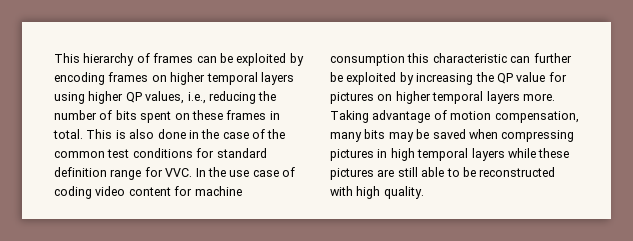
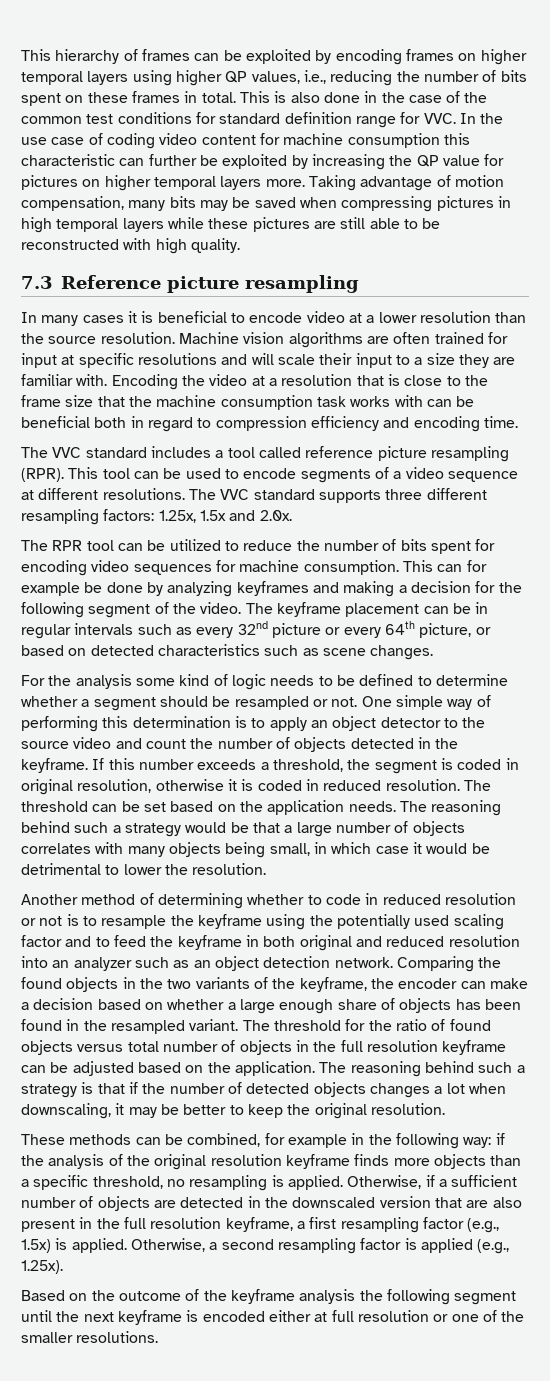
+ 7.3 Reference picture resampling
+ In many cases it is beneficial to encode video at a lower resolution than the source resolution. Machine vision algorithms are often trained for input at specific resolutions and will scale their input to a size they are familiar with. Encoding the video at a resolution that is close to the frame size that the machine consumption task works with can be beneficial both in regard to compression efficiency and encoding time.
+ The VVC standard includes a tool called reference picture resampling (RPR). This tool can be used to encode segments of a video sequence at different resolutions. The VVC standard supports three different resampling factors: 1.25x, 1.5x and 2.0x.
+ The RPR tool can be utilized to reduce the number of bits spent for encoding video sequences for machine consumption. This can for example be done by analyzing keyframes and making a decision for the following segment of the video. The keyframe placement can be in regular intervals such as every 32nd picture or every 64th picture, or based on detected characteristics such as scene changes.
+ For the analysis some kind of logic needs to be defined to determine whether a segment should be resampled or not. One simple way of performing this determination is to apply an object detector to the source video and count the number of objects detected in the keyframe. If this number exceeds a threshold, the segment is coded in original resolution, otherwise it is coded in reduced resolution. The threshold can be set based on the application needs. The reasoning behind such a strategy would be that a large number of objects correlates with many objects being small, in which case it would be detrimental to lower the resolution.
+ Another method of determining whether to code in reduced resolution or not is to resample the keyframe using the potentially used scaling factor and to feed the keyframe in both original and reduced resolution into an analyzer such as an object detection network. Comparing the found objects in the two variants of the keyframe, the encoder can make a decision based on whether a large enough share of objects has been found in the resampled variant. The threshold for the ratio of found objects versus total number of objects in the full resolution keyframe can be adjusted based on the application. The reasoning behind such a strategy is that if the number of detected objects changes a lot when downscaling, it may be better to keep the original resolution.
+ These methods can be combined, for example in the following way: if the analysis of the original resolution keyframe finds more objects than a specific threshold, no resampling is applied. Otherwise, if a sufficient number of objects are detected in the downscaled version that are also present in the full resolution keyframe, a first resampling factor (e.g., 1.5x) is applied. Otherwise, a second resampling factor is applied (e.g., 1.25x).
+ Based on the outcome of the keyframe analysis the following segment until the next keyframe is encoded either at full resolution or one of the smaller resolutions.

